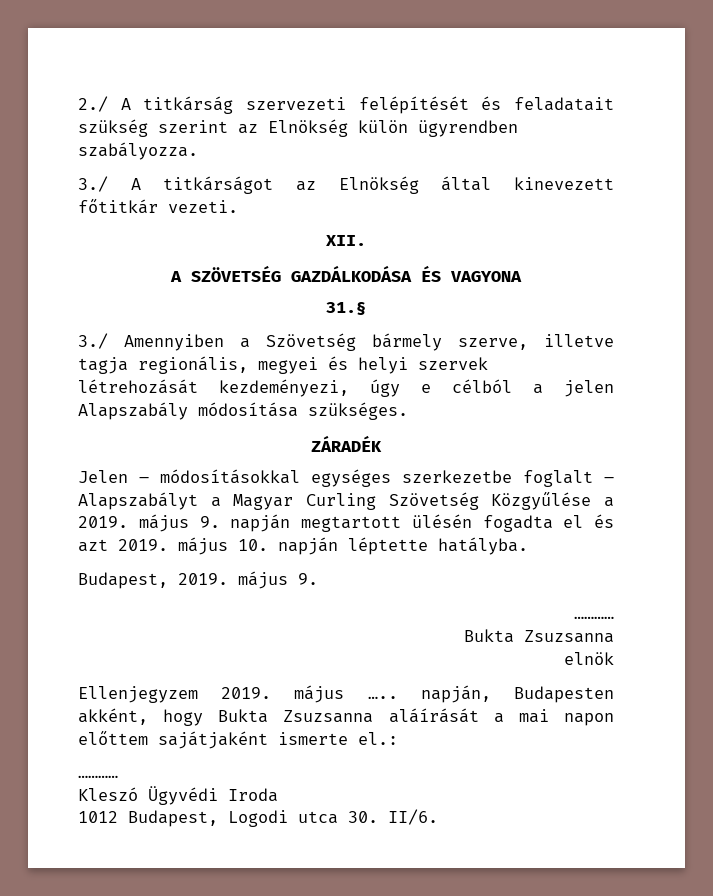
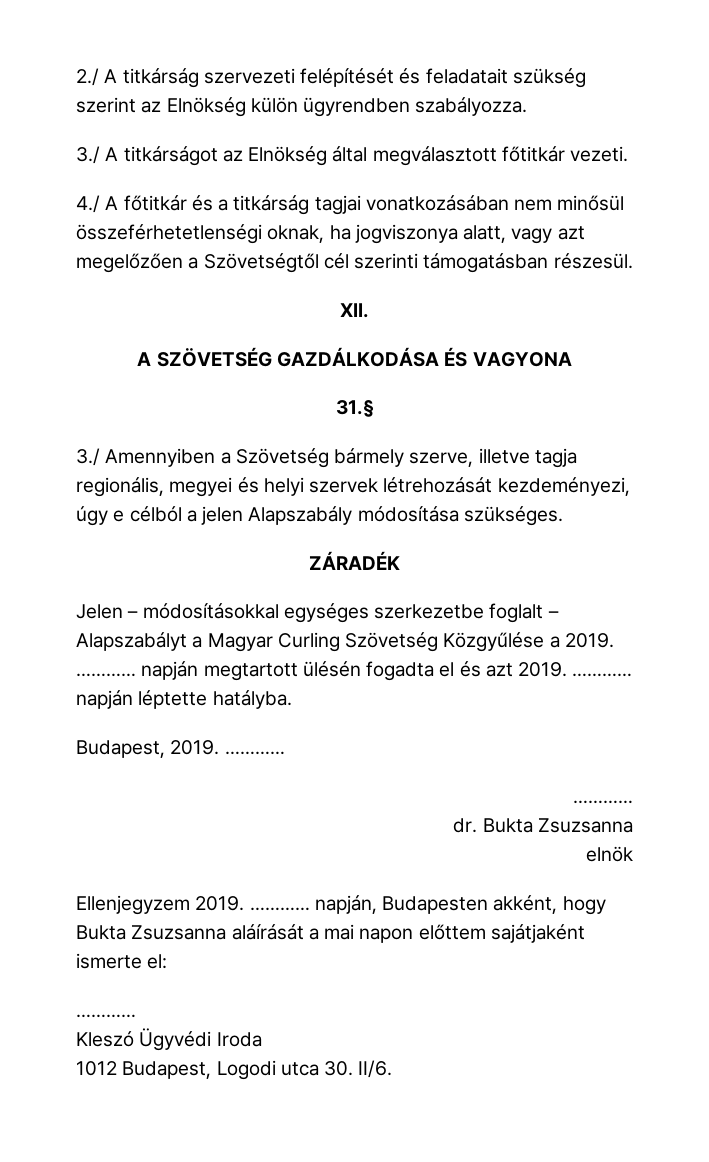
- 3./ A titkárságot az Elnökség által kinevezett főtitkár vezeti.
+ 3./ A titkárságot az Elnökség által megválasztott főtitkár vezeti.
+ 4./ A főtitkár és a titkárság tagjai vonatkozásában nem minősül összeférhetetlenségi oknak, ha jogviszonya alatt, vagy azt megelőzően a Szövetségtől cél szerinti támogatásban részesül.
- Jelen – módosításokkal egységes szerkezetbe foglalt – Alapszabályt a Magyar Curling Szövetség Közgyűlése a 2019. május 9. napján megtartott ülésén fogadta el és azt 2019. május 10. napján léptette hatályba.
+ Jelen – módosításokkal egységes szerkezetbe foglalt – Alapszabályt a Magyar Curling Szövetség Közgyűlése a 2019. ………… napján megtartott ülésén fogadta el és azt 2019. ………… napján léptette hatályba.
- Budapest, 2019. május 9.
+ Budapest, 2019. …………
  …………
- Bukta Zsuzsanna
+ dr. Bukta Zsuzsanna
- Ellenjegyzem 2019. május ….. napján, Budapesten akként, hogy Bukta Zsuzsanna aláírását a mai napon előttem sajátjaként ismerte el.:
+ Ellenjegyzem 2019. ………… napján, Budapesten akként, hogy Bukta Zsuzsanna aláírását a mai napon előttem sajátjaként ismerte el:

